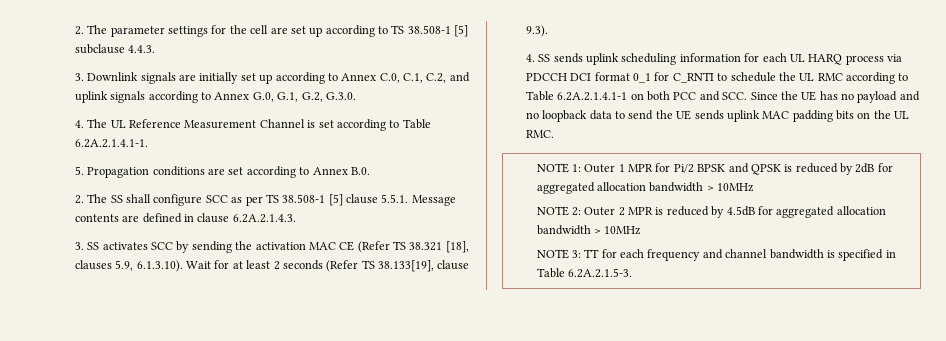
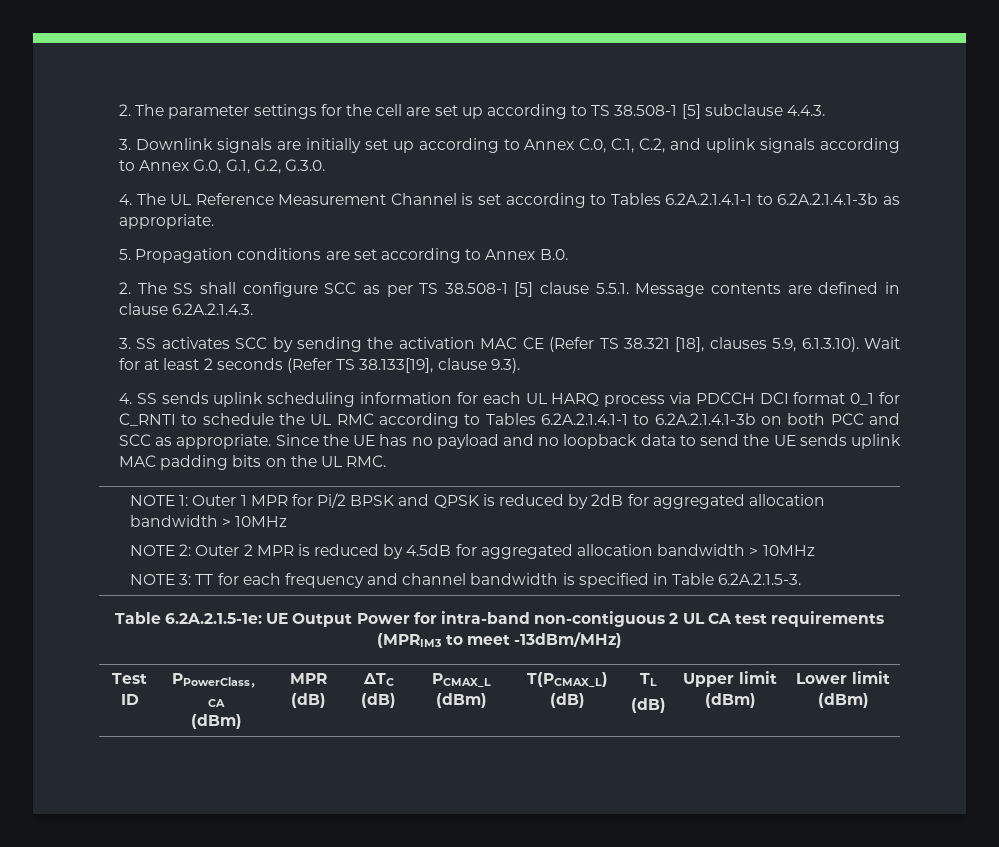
- 4. The UL Reference Measurement Channel is set according to Table 6.2A.2.1.4.1-1.
+ 4. The UL Reference Measurement Channel is set according to Tables 6.2A.2.1.4.1-1 to 6.2A.2.1.4.1-3b as appropriate.
- 4. SS sends uplink scheduling information for each UL HARQ process via PDCCH DCI format 0_1 for C_RNTI to schedule the UL RMC according to Table 6.2A.2.1.4.1-1 on both PCC and SCC. Since the UE has no payload and no loopback data to send the UE sends uplink MAC padding bits on the UL RMC.
+ 4. SS sends uplink scheduling information for each UL HARQ process via PDCCH DCI format 0_1 for C_RNTI to schedule the UL RMC according to Tables 6.2A.2.1.4.1-1 to 6.2A.2.1.4.1-3b on both PCC and SCC as appropriate. Since the UE has no payload and no loopback data to send the UE sends uplink MAC padding bits on the UL RMC.
+ Table 6.2A.2.1.5-1e: UE Output Power for intra-band non-contiguous 2 UL CA test requirements (MPRIM3 to meet -13dBm/MHz)
+ Test ID | PPowerClass，CA
+ (dBm) | MPR (dB) | ΔTC (dB) | PCMAX_L (dBm) | T(PCMAX_L) (dB) | TL
+ (dB) | Upper limit (dBm) | Lower limit (dBm)

